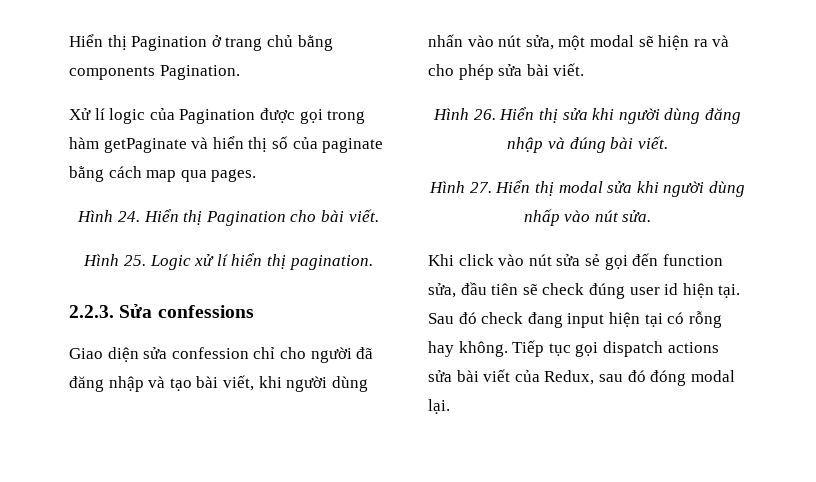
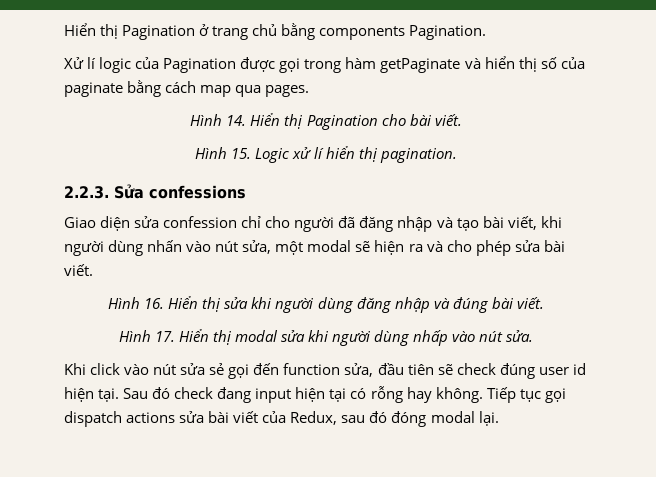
- Hình 24. Hiển thị Pagination cho bài viết.
+ Hình 14. Hiển thị Pagination cho bài viết.
- Hình 25. Logic xử lí hiển thị pagination.
+ Hình 15. Logic xử lí hiển thị pagination.
- Hình 26. Hiển thị sửa khi người dùng đăng nhập và đúng bài viết.
+ Hình 16. Hiển thị sửa khi người dùng đăng nhập và đúng bài viết.
- Hình 27. Hiển thị modal sửa khi người dùng nhấp vào nút sửa.
+ Hình 17. Hiển thị modal sửa khi người dùng nhấp vào nút sửa.

